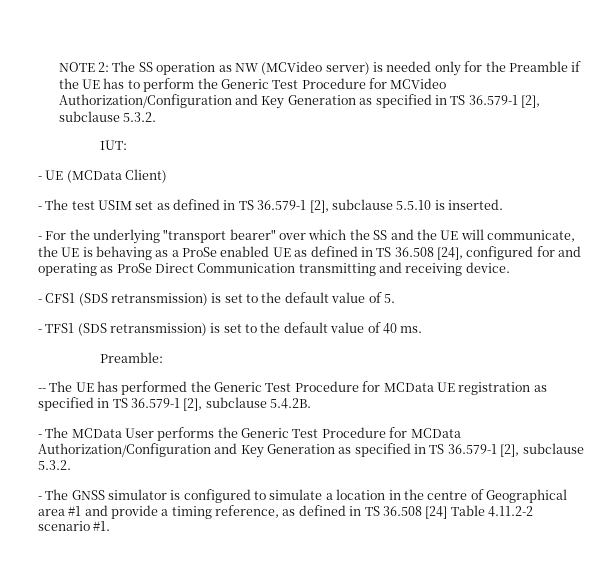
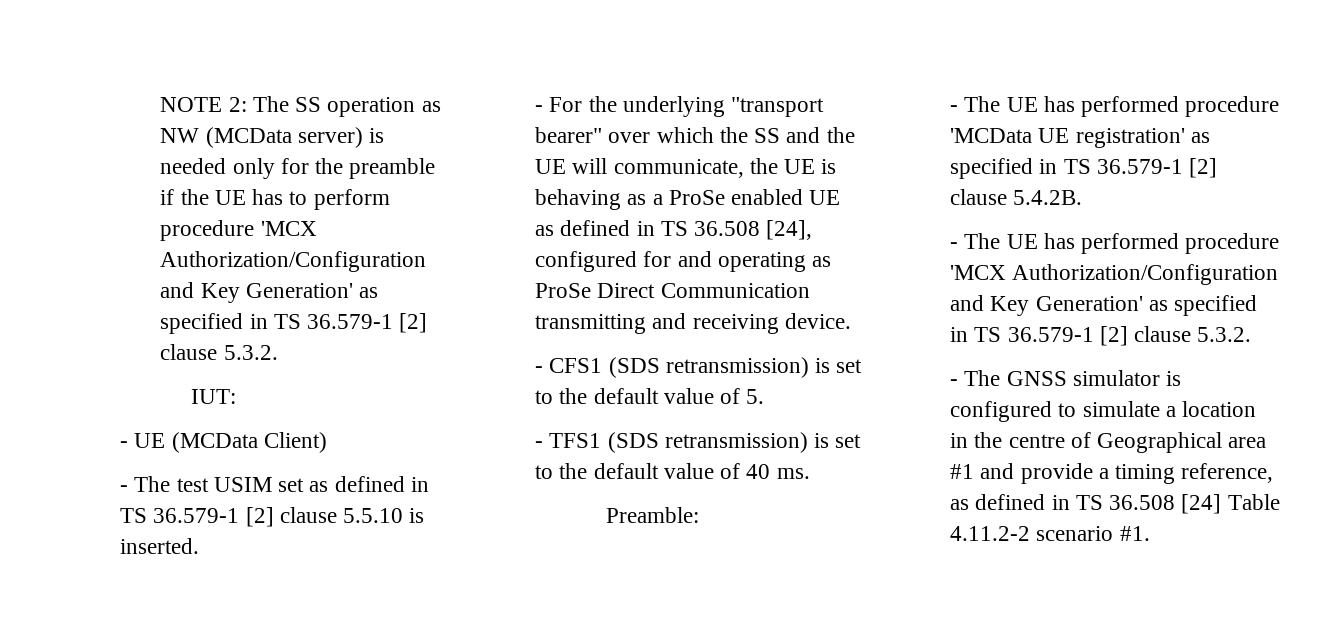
- NOTE 2: The SS operation as NW (MCVideo server) is needed only for the Preamble if the UE has to perform the Generic Test Procedure for MCVideo Authorization/Configuration and Key Generation as specified in TS 36.579-1 [2], subclause 5.3.2.
+ NOTE 2: The SS operation as NW (MCData server) is needed only for the preamble if the UE has to perform procedure 'MCX Authorization/Configuration and Key Generation' as specified in TS 36.579-1 [2] clause 5.3.2.
- - The test USIM set as defined in TS 36.579-1 [2], subclause 5.5.10 is inserted.
+ - The test USIM set as defined in TS 36.579-1 [2] clause 5.5.10 is inserted.
- -- The UE has performed the Generic Test Procedure for MCData UE registration as specified in TS 36.579-1 [2], subclause 5.4.2B.
+ - The UE has performed procedure 'MCData UE registration' as specified in TS 36.579-1 [2] clause 5.4.2B.
- - The MCData User performs the Generic Test Procedure for MCData Authorization/Configuration and Key Generation as specified in TS 36.579-1 [2], subclause 5.3.2.
+ - The UE has performed procedure 'MCX Authorization/Configuration and Key Generation' as specified in TS 36.579-1 [2] clause 5.3.2.

